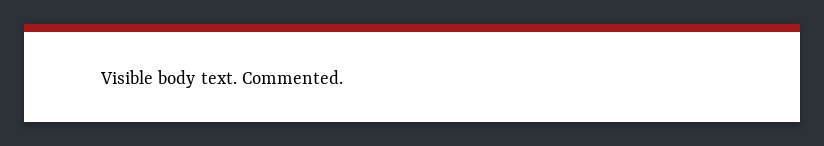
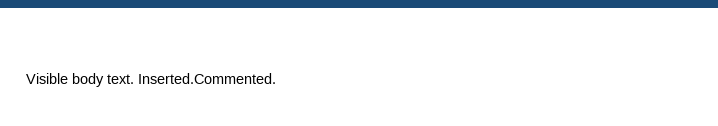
- Commented.
+ Inserted.Commented.

